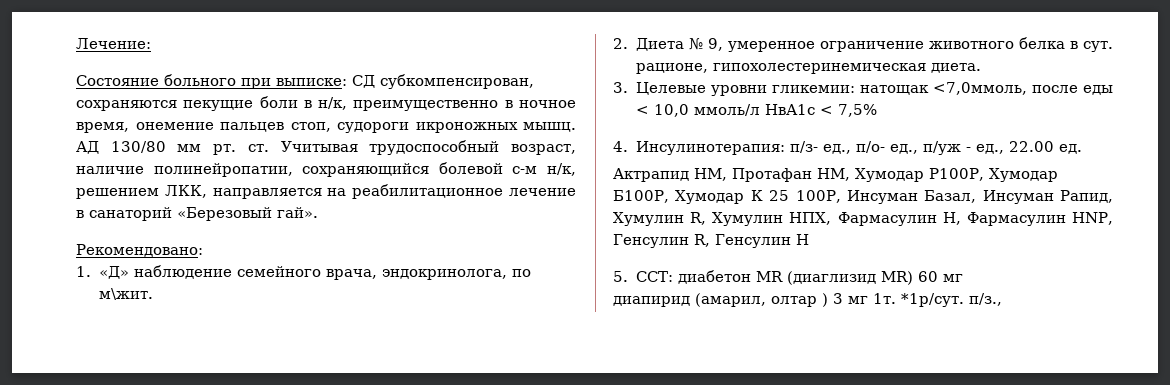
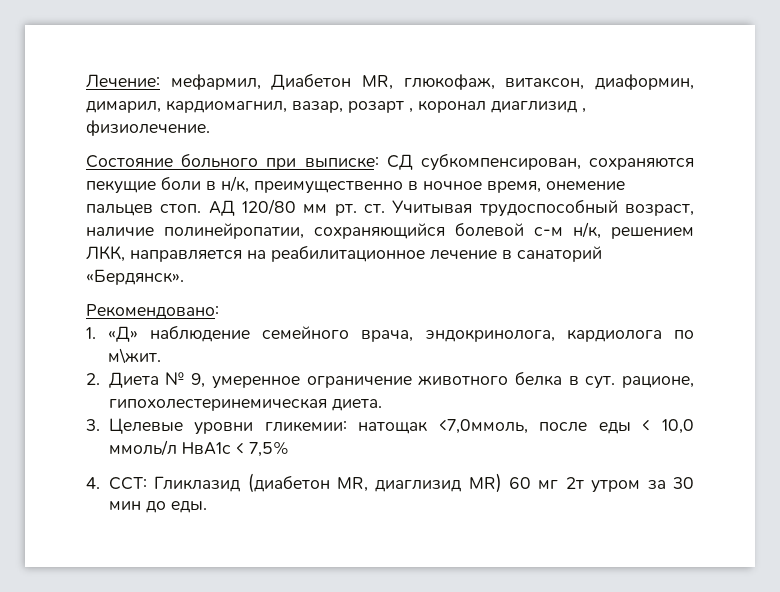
- Лечение:
+ Лечение: мефармил, Диабетон MR, глюкофаж, витаксон, диаформин, димарил, кардиомагнил, вазар, розарт , коронал диаглизид , физиолечение.
- Состояние больного при выписке: СД субкомпенсирован, сохраняются пекущие боли в н/к, преимущественно в ночное время, онемение пальцев стоп, судороги икроножных мышц. АД 130/80 мм рт. ст. Учитывая трудоспособный возраст, наличие полинейропатии, сохраняющийся болевой с-м н/к, решением ЛКК, направляется на реабилитационное лечение в санаторий «Березовый гай».
+ Состояние больного при выписке: СД субкомпенсирован, сохраняются пекущие боли в н/к, преимущественно в ночное время, онемение пальцев стоп. АД 120/80 мм рт. ст. Учитывая трудоспособный возраст, наличие полинейропатии, сохраняющийся болевой с-м н/к, решением ЛКК, направляется на реабилитационное лечение в санаторий «Бердянск».
- 1. «Д» наблюдение семейного врача, эндокринолога, по м\жит.
+ 1. «Д» наблюдение семейного врача, эндокринолога, кардиолога по м\жит.
- 4. Инсулинотерапия: п/з- ед., п/о- ед., п/уж - ед., 22.00 ед.
- Актрапид НМ, Протафан НМ, Хумодар Р100Р, Хумодар Б100Р, Хумодар К 25 100Р, Инсуман Базал, Инсуман Рапид, Хумулин R, Хумулин НПХ, Фармасулин Н, Фармасулин НNР, Генсулин R, Генсулин Н
- 5. ССТ: диабетон МR (диаглизид МR) 60 мг
- диапирид (амарил, олтар ) 3 мг 1т. *1р/сут. п/з.,
+ 4. ССТ: Гликлазид (диабетон МR, диаглизид МR) 60 мг 2т утром за 30 мин до еды.

